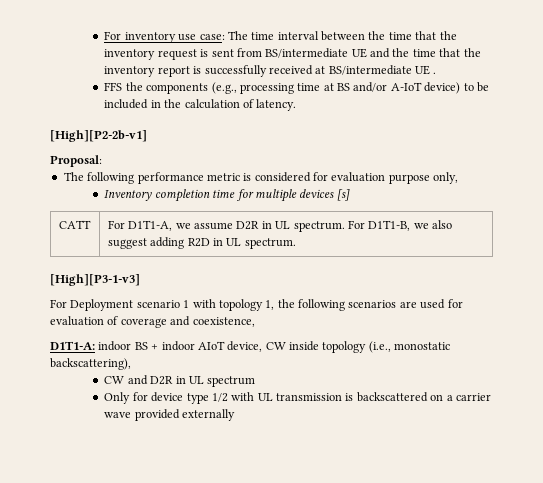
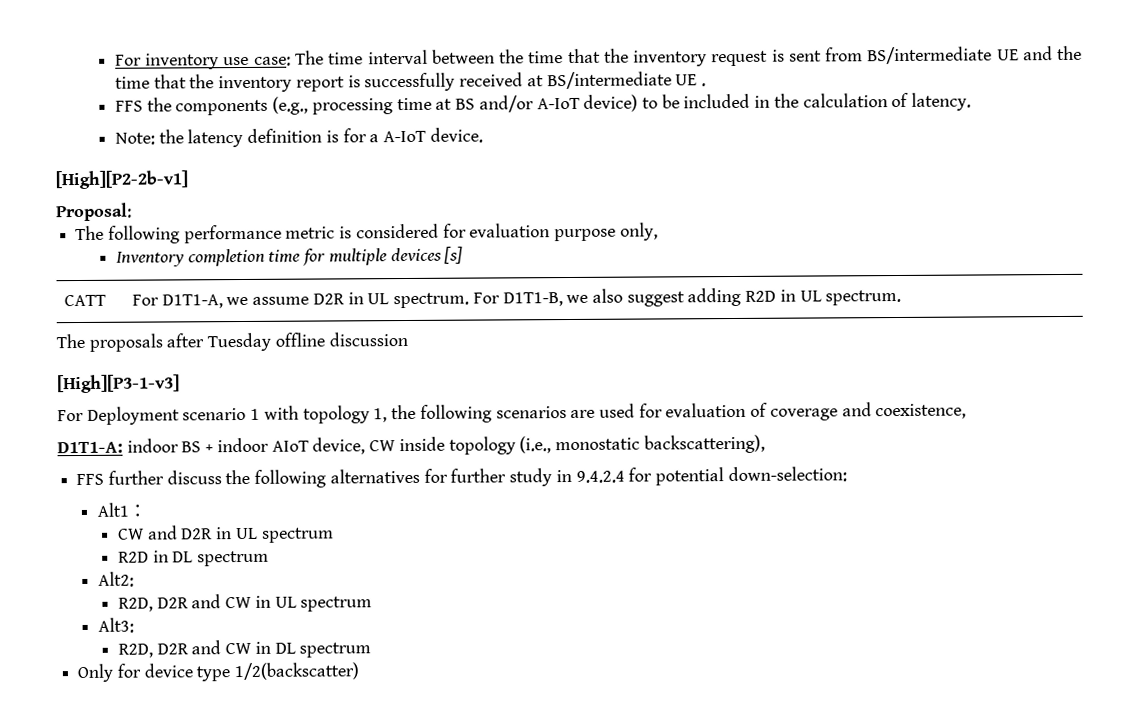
+ Note: the latency definition is for a A-IoT device.
+ The proposals after Tuesday offline discussion
+ FFS further discuss the following alternatives for further study in 9.4.2.4 for potential down-selection:
+ Alt1：
- Only for device type 1/2 with UL transmission is backscattered on a carrier wave provided externally
+ R2D in DL spectrum
+ Alt2:
+ R2D, D2R and CW in UL spectrum
+ Alt3:
+ R2D, D2R and CW in DL spectrum
+ Only for device type 1/2(backscatter)

